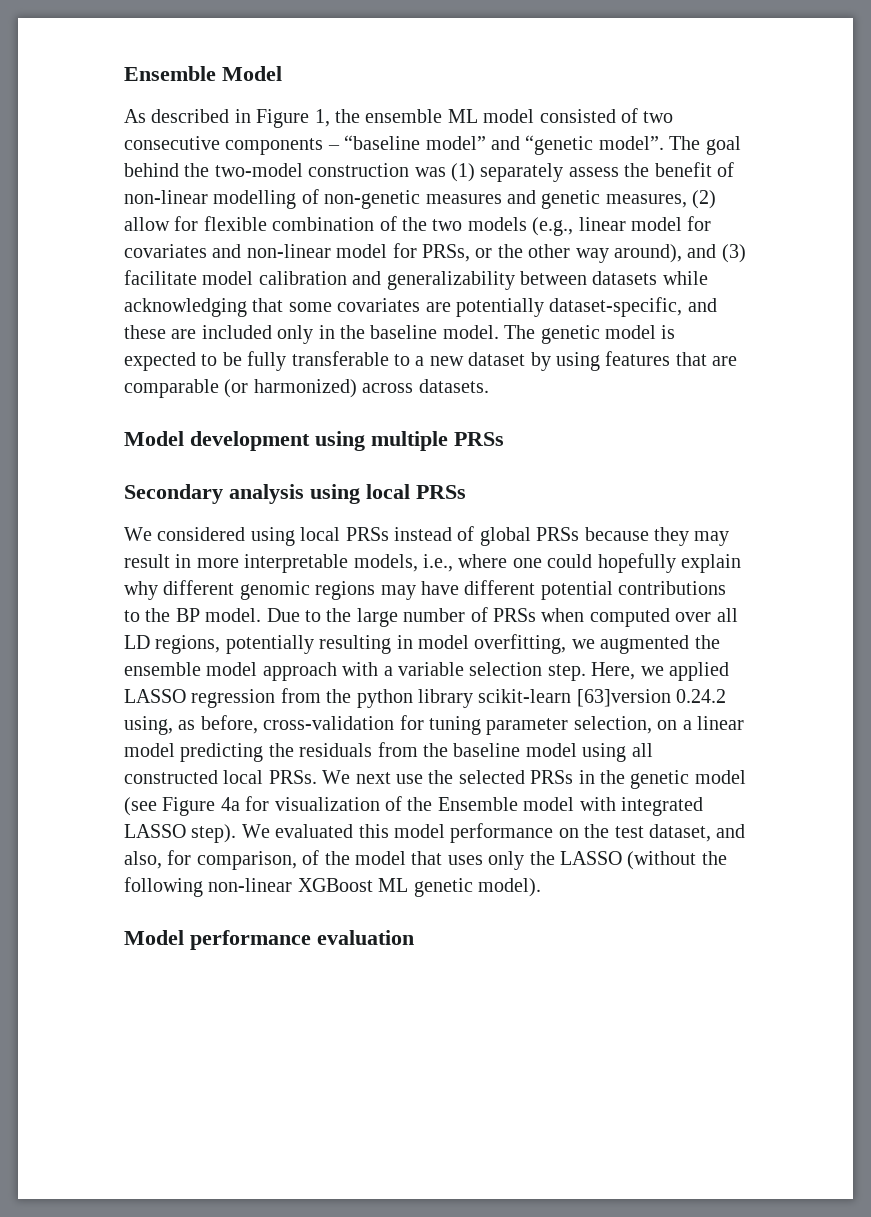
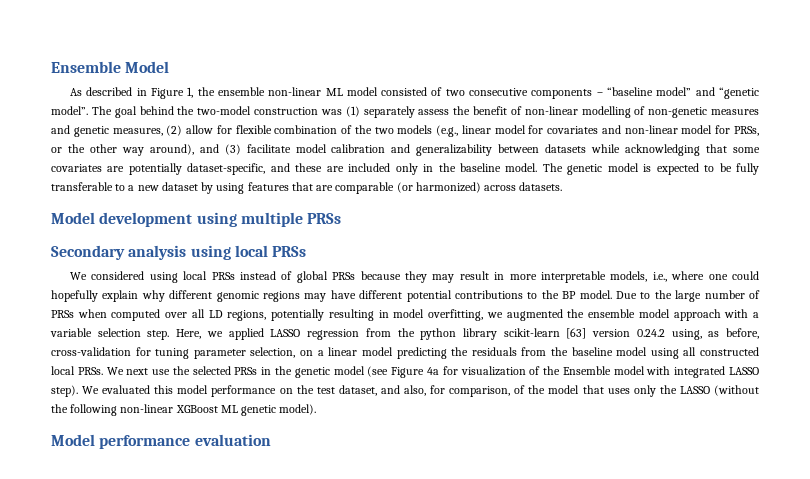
- As described in Figure 1, the ensemble ML model consisted of two consecutive components – “baseline model” and “genetic model”.
+ As described in Figure 1, the ensemble non-linear ML model consisted of two consecutive components – “baseline model” and “genetic model”.
- Here, we applied LASSO regression from the python library scikit-learn [63]version 0.24.2 using, as before, cross-validation for tuning parameter selection, on a linear model predicting the residuals from the baseline model using all constructed local PRSs.
+ Here, we applied LASSO regression from the python library scikit-learn [63] version 0.24.2 using, as before, cross-validation for tuning parameter selection, on a linear model predicting the residuals from the baseline model using all constructed local PRSs.

